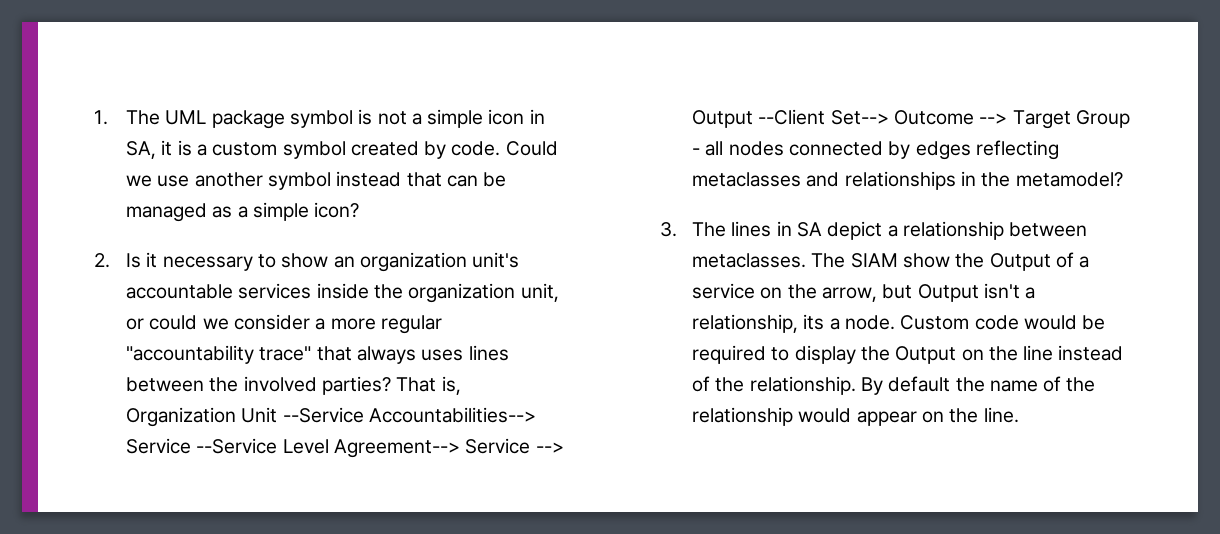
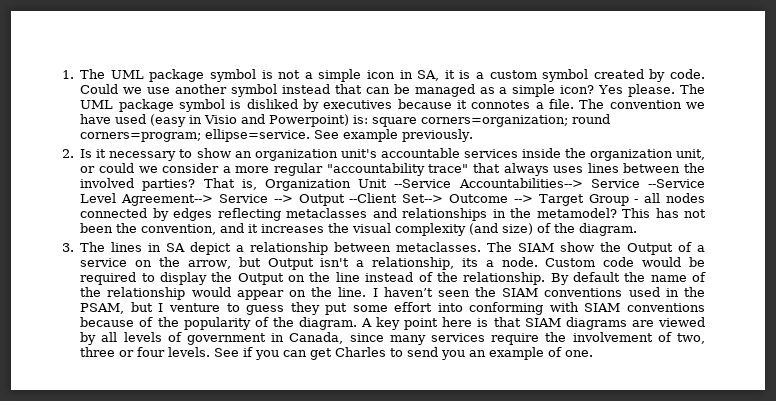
+ Yes please. The UML package symbol is disliked by executives because it connotes a file. The convention we have used (easy in Visio and Powerpoint) is: square corners=organization; round corners=program; ellipse=service. See example previously.
+ This has not been the convention, and it increases the visual complexity (and size) of the diagram.
+ I haven’t seen the SIAM conventions used in the PSAM, but I venture to guess they put some effort into conforming with SIAM conventions because of the popularity of the diagram. A key point here is that SIAM diagrams are viewed by all levels of government in Canada, since many services require the involvement of two, three or four levels. See if you can get Charles to send you an example of one.

